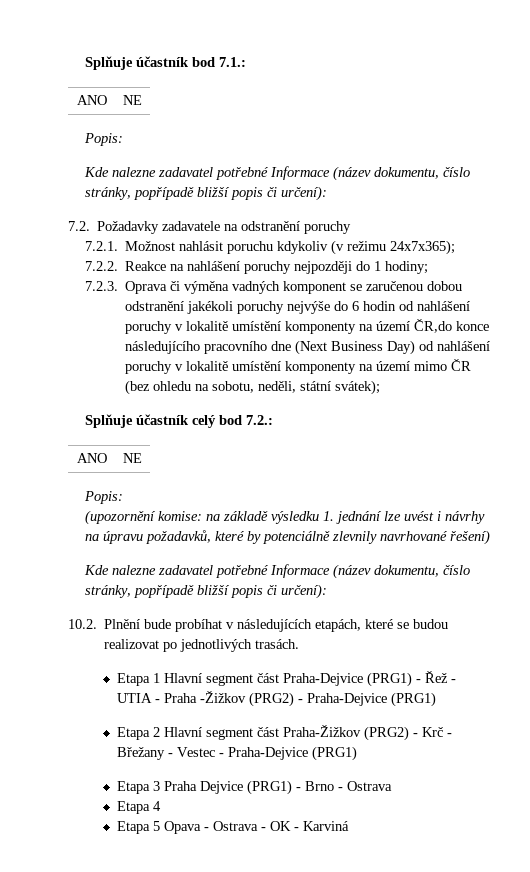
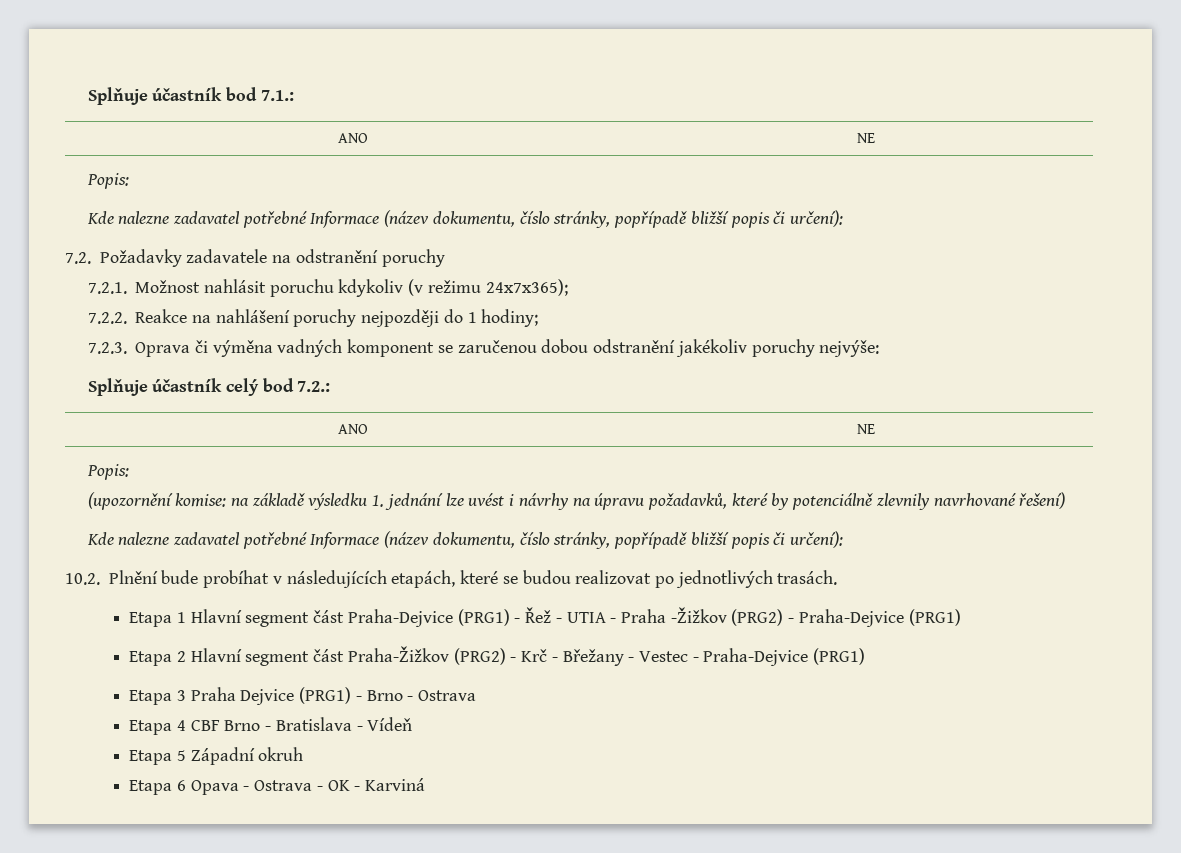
- 7.2.3. Oprava či výměna vadných komponent se zaručenou dobou odstranění jakékoli poruchy nejvýše do 6 hodin od nahlášení poruchy v lokalitě umístění komponenty na území ČR,do konce následujícího pracovního dne (Next Business Day) od nahlášení poruchy v lokalitě umístění komponenty na území mimo ČR (bez ohledu na sobotu, neděli, státní svátek);
+ 7.2.3. Oprava či výměna vadných komponent se zaručenou dobou odstranění jakékoliv poruchy nejvýše:
- Etapa 4
- Etapa 5 Opava - Ostrava - OK - Karviná
+ Etapa 4 CBF Brno - Bratislava - Vídeň
+ Etapa 5 Západní okruh
+ Etapa 6 Opava - Ostrava - OK - Karviná

